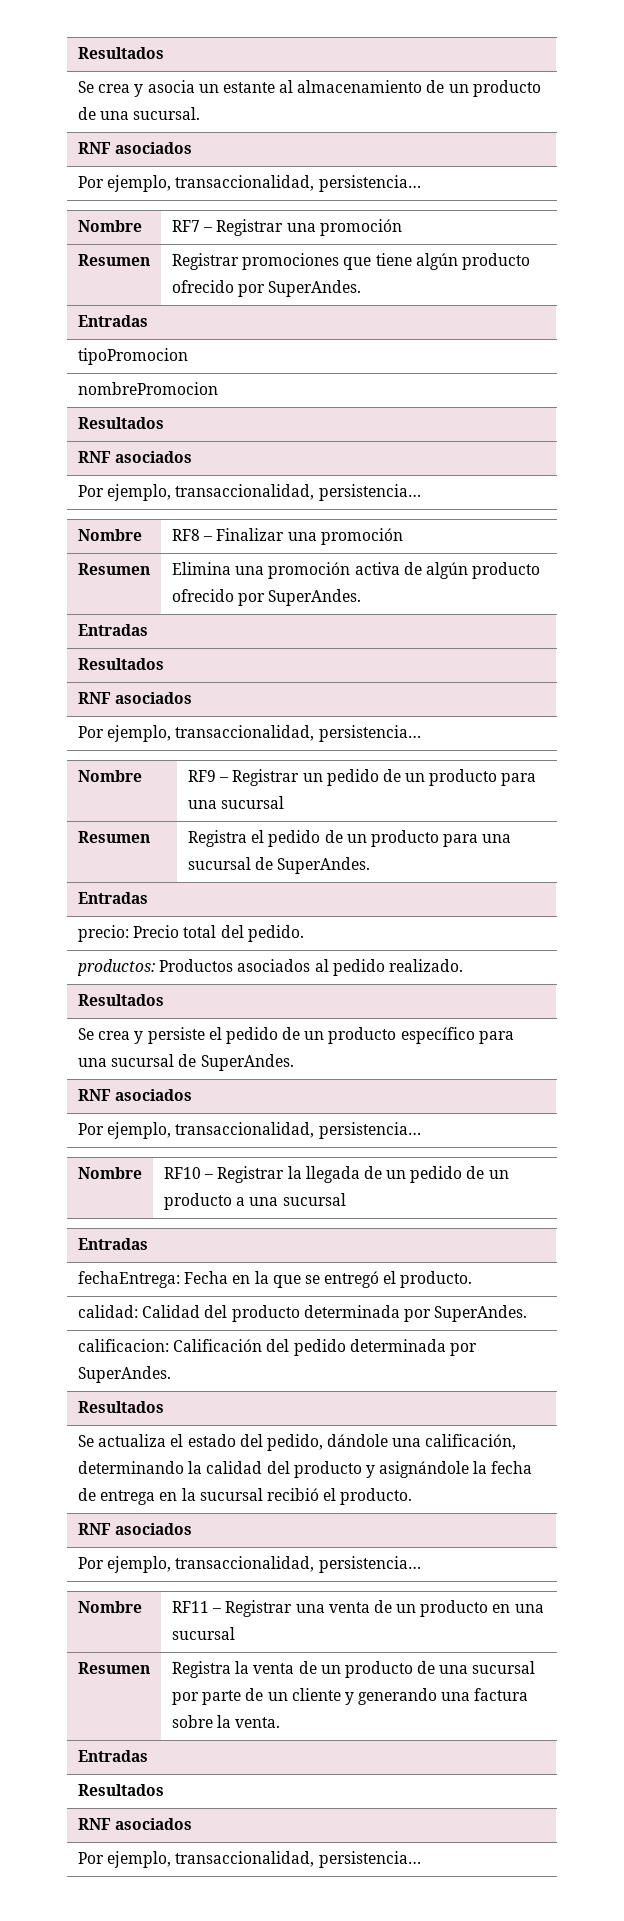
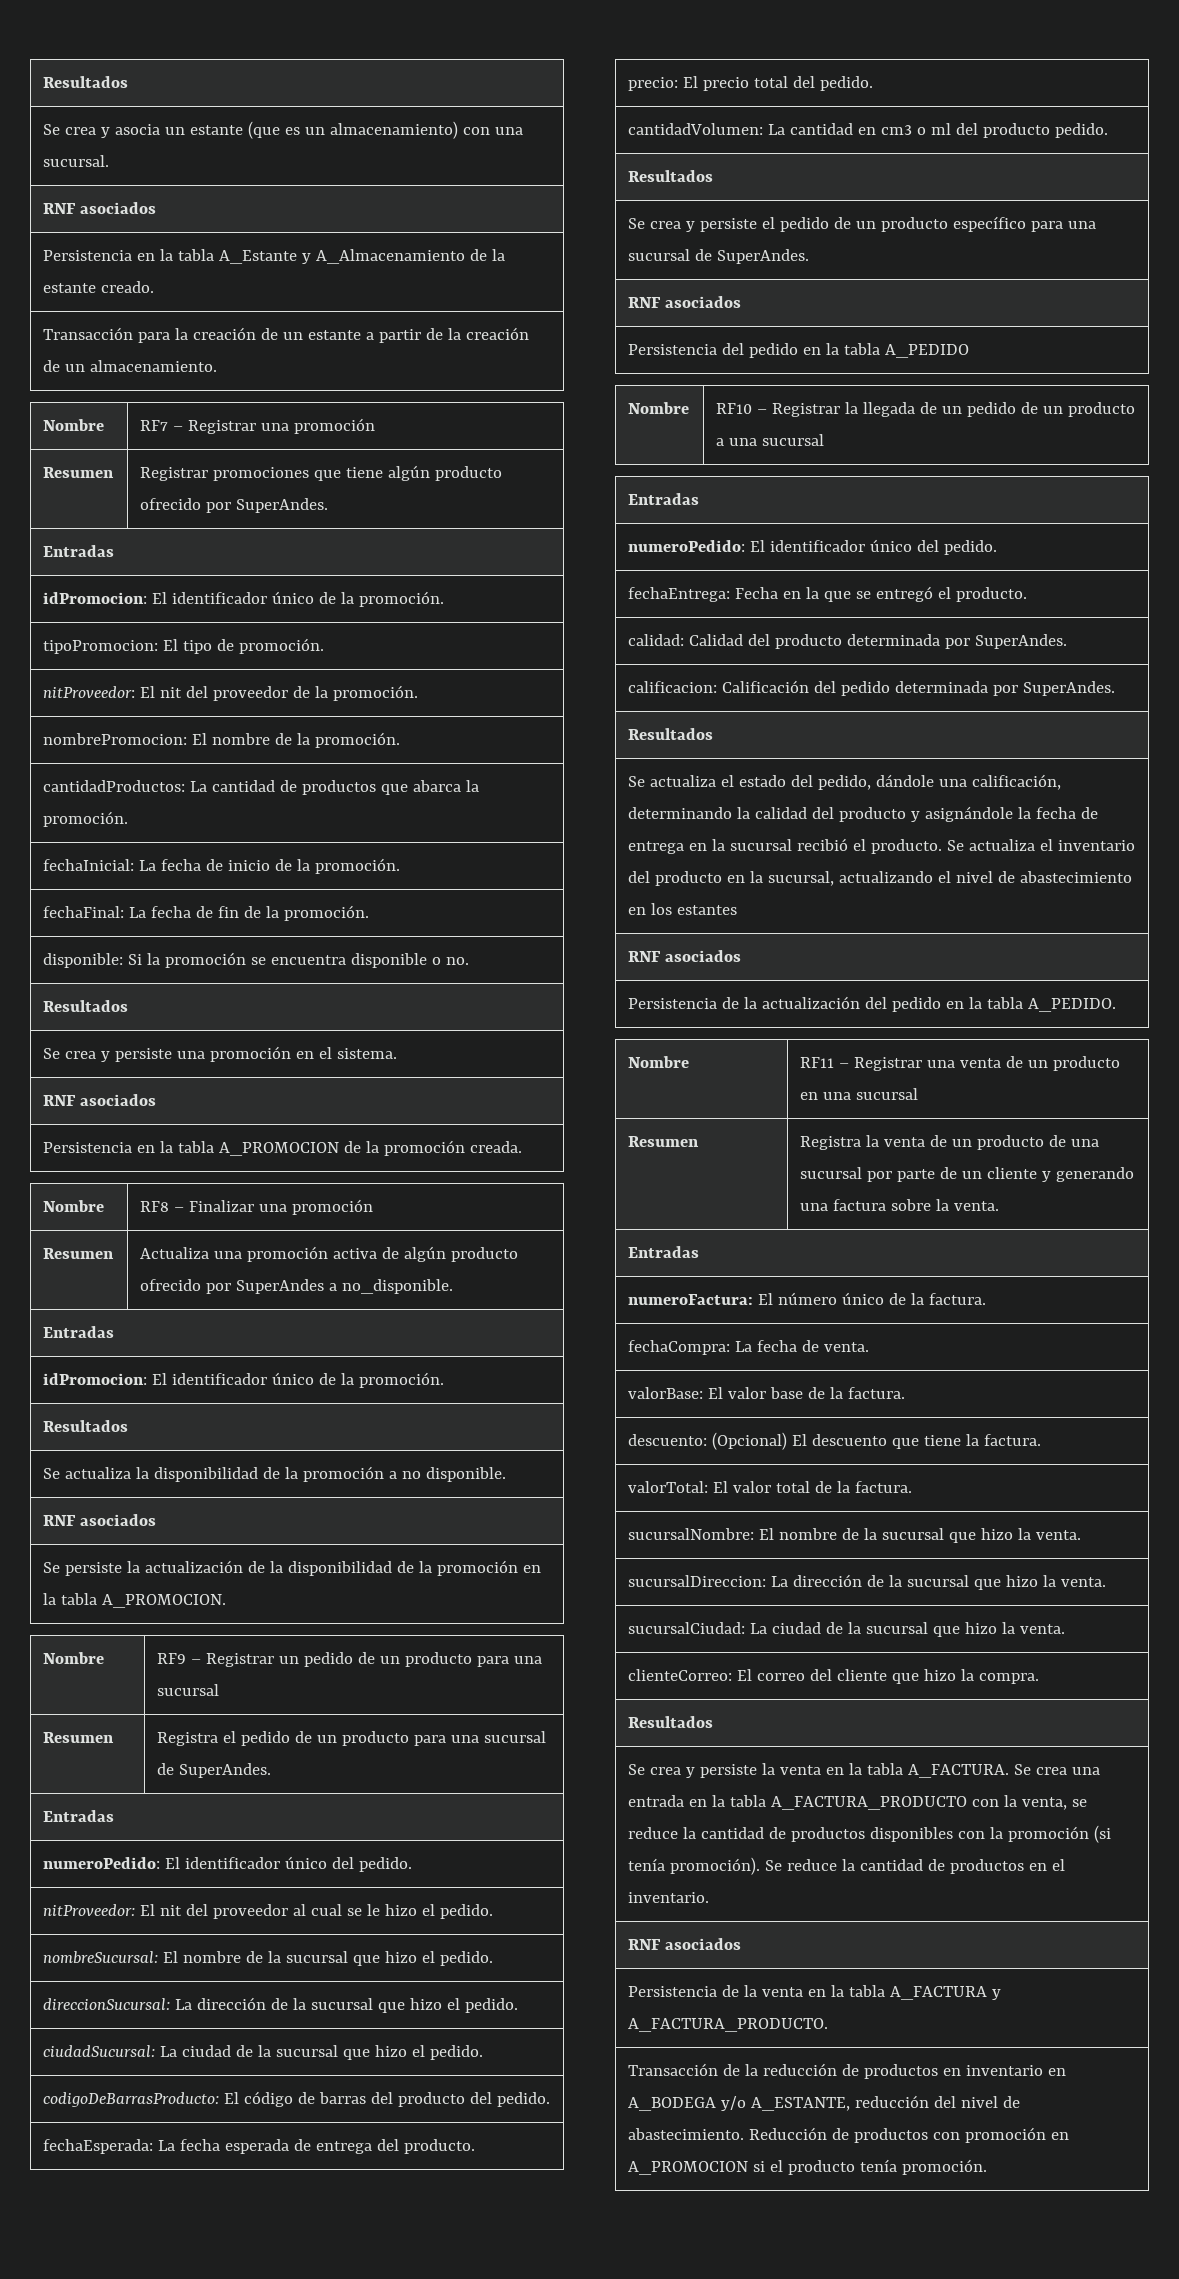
- Se crea y asocia un estante al almacenamiento de un producto de una sucursal.
+ Se crea y asocia un estante (que es un almacenamiento) con una sucursal.
  RNF asociados
- Por ejemplo, transaccionalidad, persistencia…
+ Persistencia en la tabla A_Estante y A_Almacenamiento de la estante creado.
+ Transacción para la creación de un estante a partir de la creación de un almacenamiento.
  Resumen | Registrar promociones que tiene algún producto ofrecido por SuperAndes.
  Entradas
- tipoPromocion
- nombrePromocion
+ idPromocion: El identificador único de la promoción.
+ tipoPromocion: El tipo de promoción.
+ nitProveedor: El nit del proveedor de la promoción.
+ nombrePromocion: El nombre de la promoción.
+ cantidadProductos: La cantidad de productos que abarca la promoción.
+ fechaInicial: La fecha de inicio de la promoción.
+ fechaFinal: La fecha de fin de la promoción.
+ disponible: Si la promoción se encuentra disponible o no.
  Resultados
+ Se crea y persiste una promoción en el sistema.
  RNF asociados
- Por ejemplo, transaccionalidad, persistencia…
+ Persistencia en la tabla A_PROMOCION de la promoción creada.
- Resumen | Elimina una promoción activa de algún producto ofrecido por SuperAndes.
+ Resumen | Actualiza una promoción activa de algún producto ofrecido por SuperAndes a no_disponible.
  Entradas
+ idPromocion: El identificador único de la promoción.
  Resultados
+ Se actualiza la disponibilidad de la promoción a no disponible.
  RNF asociados
- Por ejemplo, transaccionalidad, persistencia…
+ Se persiste la actualización de la disponibilidad de la promoción en la tabla A_PROMOCION.
  Resumen | Registra el pedido de un producto para una sucursal de SuperAndes.
  Entradas
+ numeroPedido: El identificador único del pedido.
+ nitProveedor: El nit del proveedor al cual se le hizo el pedido.
+ nombreSucursal: El nombre de la sucursal que hizo el pedido.
+ direccionSucursal: La dirección de la sucursal que hizo el pedido.
+ ciudadSucursal: La ciudad de la sucursal que hizo el pedido.
+ codigoDeBarrasProducto: El código de barras del producto del pedido.
+ fechaEsperada: La fecha esperada de entrega del producto.
- precio: Precio total del pedido.
+ precio: El precio total del pedido.
- productos: Productos asociados al pedido realizado.
+ cantidadVolumen: La cantidad en cm3 o ml del producto pedido.
  Se crea y persiste el pedido de un producto específico para una sucursal de SuperAndes.
  RNF asociados
- Por ejemplo, transaccionalidad, persistencia…
+ Persistencia del pedido en la tabla A_PEDIDO
  Nombre | RF10 – Registrar la llegada de un pedido de un producto a una sucursal
  Entradas
+ numeroPedido: El identificador único del pedido.
- Se actualiza el estado del pedido, dándole una calificación, determinando la calidad del producto y asignándole la fecha de entrega en la sucursal recibió el producto.
+ Se actualiza el estado del pedido, dándole una calificación, determinando la calidad del producto y asignándole la fecha de entrega en la sucursal recibió el producto. Se actualiza el inventario del producto en la sucursal, actualizando el nivel de abastecimiento en los estantes
  RNF asociados
- Por ejemplo, transaccionalidad, persistencia…
+ Persistencia de la actualización del pedido en la tabla A_PEDIDO.
  Resumen | Registra la venta de un producto de una sucursal por parte de un cliente y generando una factura sobre la venta.
  Entradas
+ numeroFactura: El número único de la factura.
+ fechaCompra: La fecha de venta.
+ valorBase: El valor base de la factura.
+ descuento: (Opcional) El descuento que tiene la factura.
+ valorTotal: El valor total de la factura.
+ sucursalNombre: El nombre de la sucursal que hizo la venta.
+ sucursalDireccion: La dirección de la sucursal que hizo la venta.
+ sucursalCiudad: La ciudad de la sucursal que hizo la venta.
+ clienteCorreo: El correo del cliente que hizo la compra.
  Resultados
+ Se crea y persiste la venta en la tabla A_FACTURA. Se crea una entrada en la tabla A_FACTURA_PRODUCTO con la venta, se reduce la cantidad de productos disponibles con la promoción (si tenía promoción). Se reduce la cantidad de productos en el inventario.
  RNF asociados
- Por ejemplo, transaccionalidad, persistencia…
+ Persistencia de la venta en la tabla A_FACTURA y A_FACTURA_PRODUCTO.
+ Transacción de la reducción de productos en inventario en A_BODEGA y/o A_ESTANTE, reducción del nivel de abastecimiento. Reducción de productos con promoción en A_PROMOCION si el producto tenía promoción.

